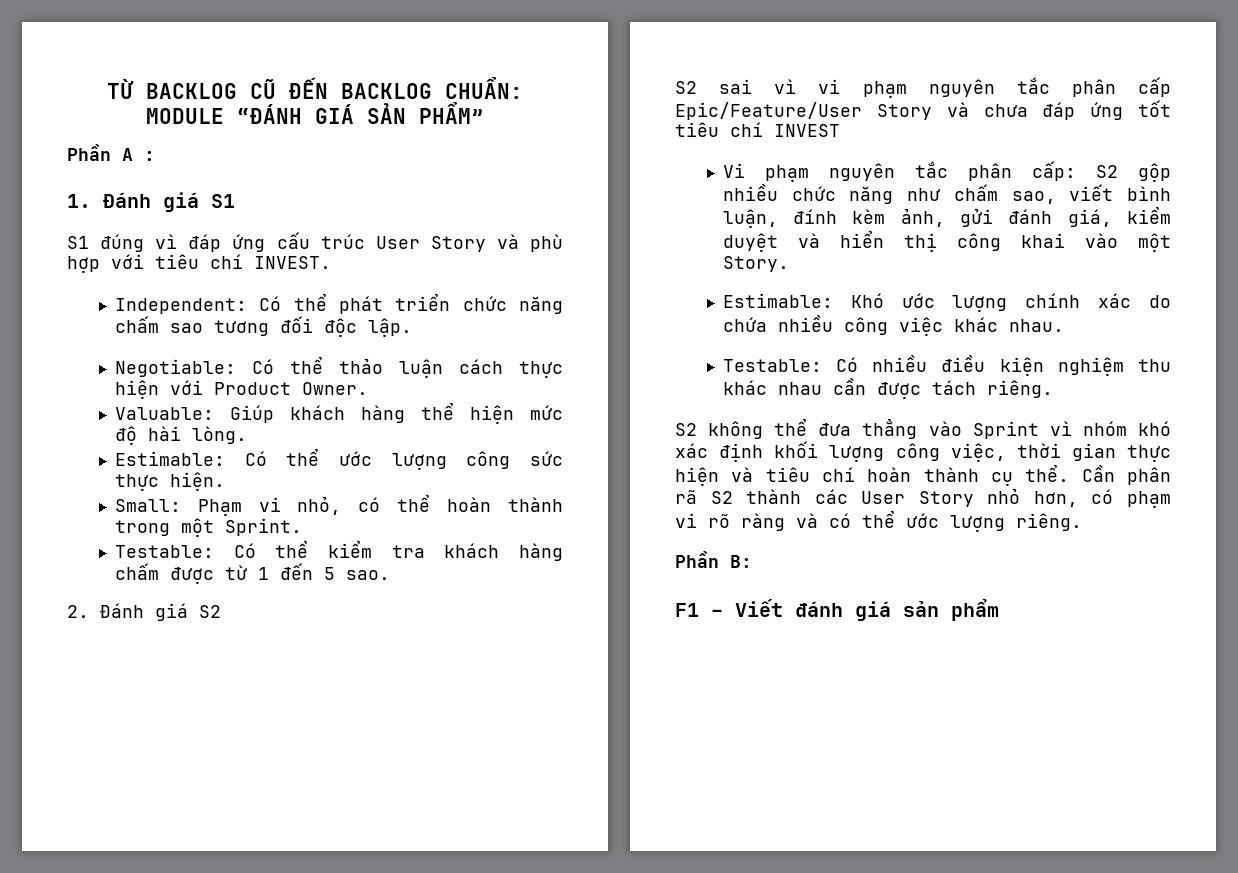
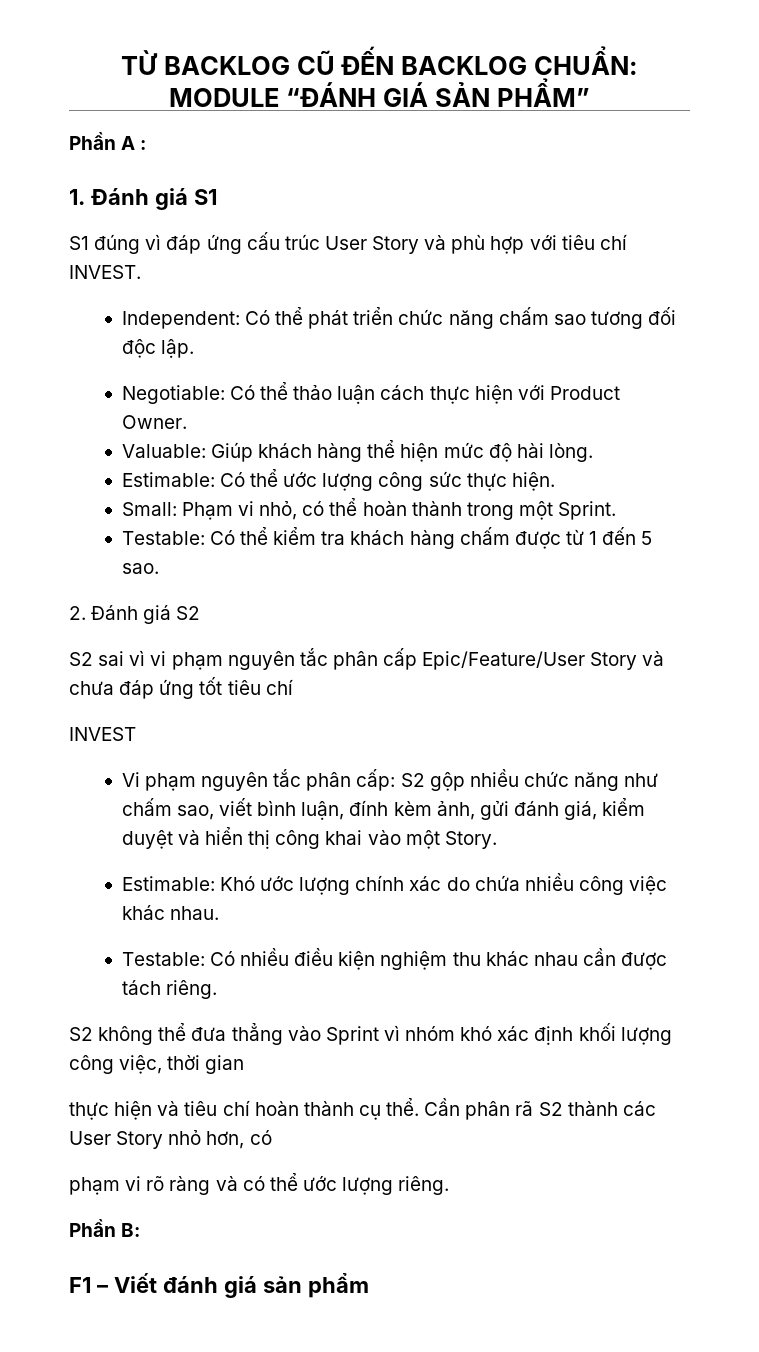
- S2 sai vì vi phạm nguyên tắc phân cấp Epic/Feature/User Story và chưa đáp ứng tốt tiêu chí INVEST
+ S2 sai vì vi phạm nguyên tắc phân cấp Epic/Feature/User Story và chưa đáp ứng tốt tiêu chí
+ INVEST
- S2 không thể đưa thẳng vào Sprint vì nhóm khó xác định khối lượng công việc, thời gian thực hiện và tiêu chí hoàn thành cụ thể.
+ S2 không thể đưa thẳng vào Sprint vì nhóm khó xác định khối lượng công việc, thời gian
+ thực hiện và tiêu chí hoàn thành cụ thể.
- Cần phân rã S2 thành các User Story nhỏ hơn, có phạm vi rõ ràng và có thể ước lượng riêng.
+ Cần phân rã S2 thành các User Story nhỏ hơn, có
+ phạm vi rõ ràng và có thể ước lượng riêng.

